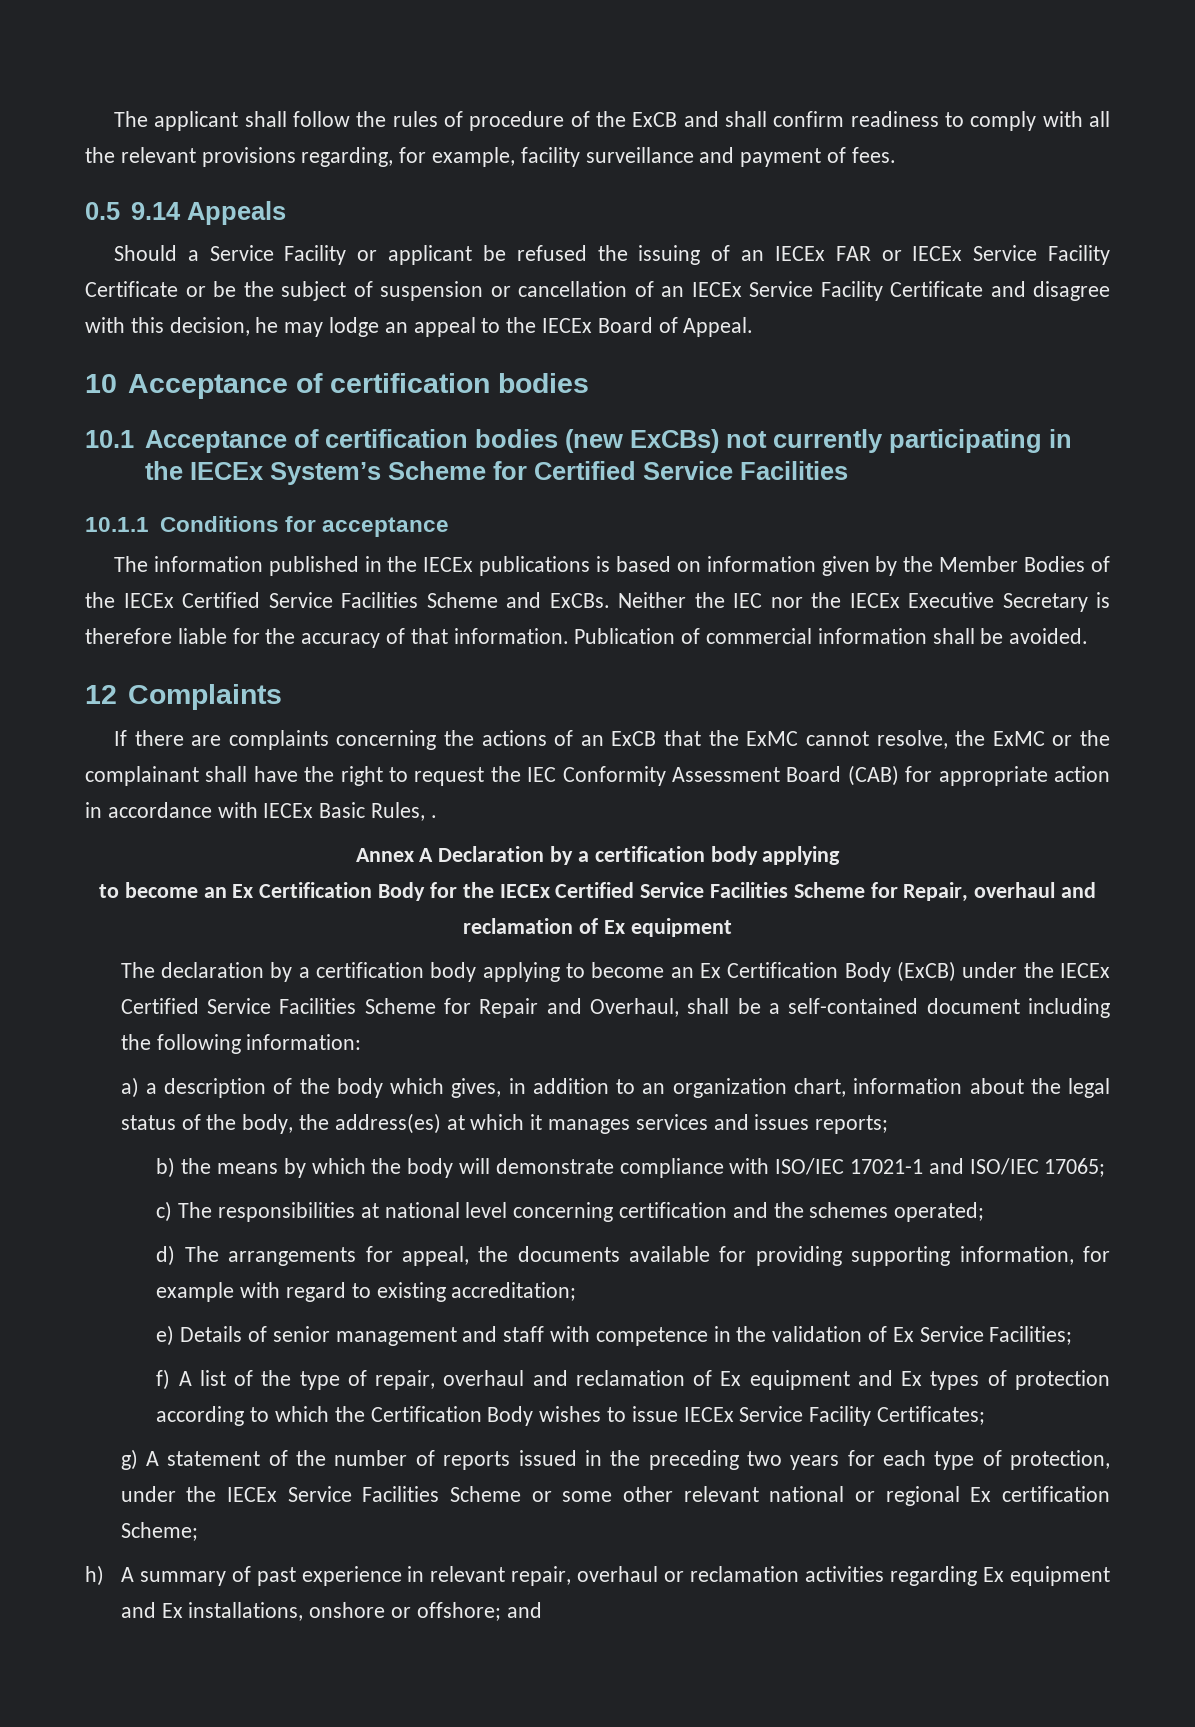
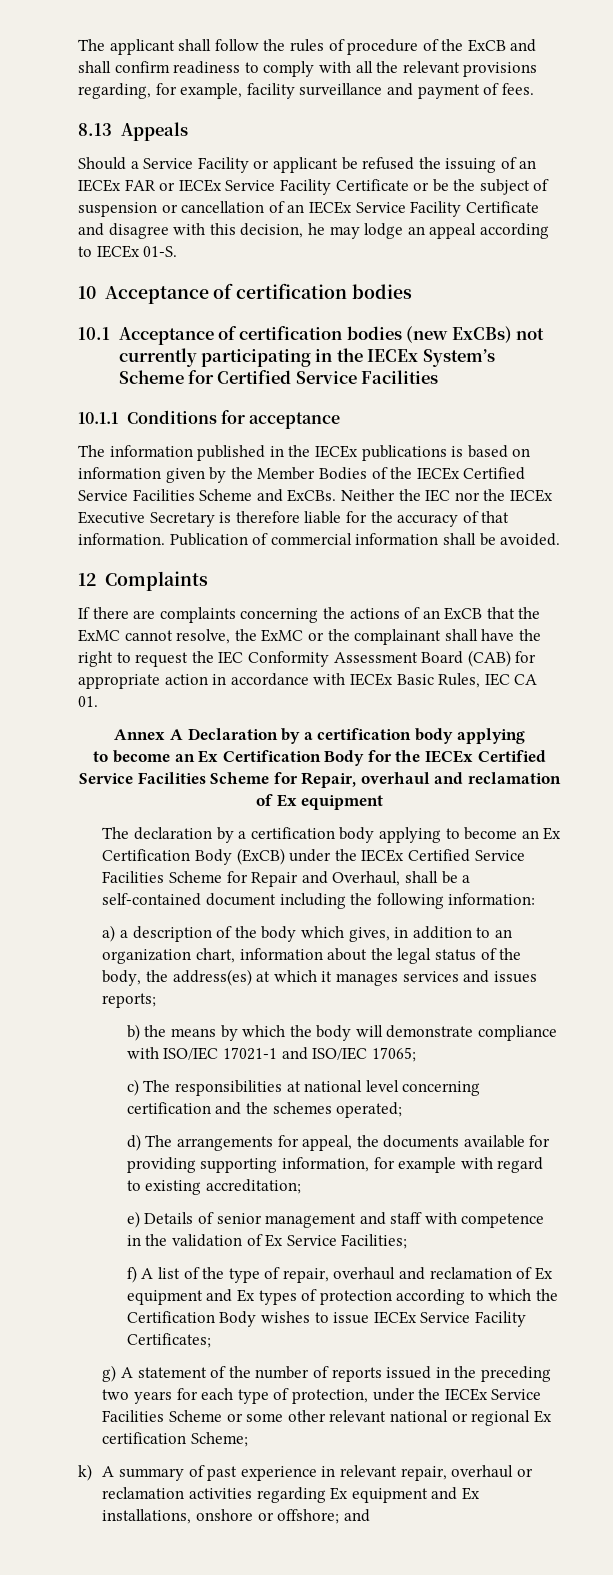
- 0.5 9.14 Appeals
+ 8.13 Appeals
- Should a Service Facility or applicant be refused the issuing of an IECEx FAR or IECEx Service Facility Certificate or be the subject of suspension or cancellation of an IECEx Service Facility Certificate and disagree with this decision, he may lodge an appeal to the IECEx Board of Appeal.
+ Should a Service Facility or applicant be refused the issuing of an IECEx FAR or IECEx Service Facility Certificate or be the subject of suspension or cancellation of an IECEx Service Facility Certificate and disagree with this decision, he may lodge an appeal according to IECEx 01-S.
- If there are complaints concerning the actions of an ExCB that the ExMC cannot resolve, the ExMC or the complainant shall have the right to request the IEC Conformity Assessment Board (CAB) for appropriate action in accordance with IECEx Basic Rules, .
+ If there are complaints concerning the actions of an ExCB that the ExMC cannot resolve, the ExMC or the complainant shall have the right to request the IEC Conformity Assessment Board (CAB) for appropriate action in accordance with IECEx Basic Rules, IEC CA 01.
- h) A summary of past experience in relevant repair, overhaul or reclamation activities regarding Ex equipment and Ex installations, onshore or offshore; and
+ k) A summary of past experience in relevant repair, overhaul or reclamation activities regarding Ex equipment and Ex installations, onshore or offshore; and

